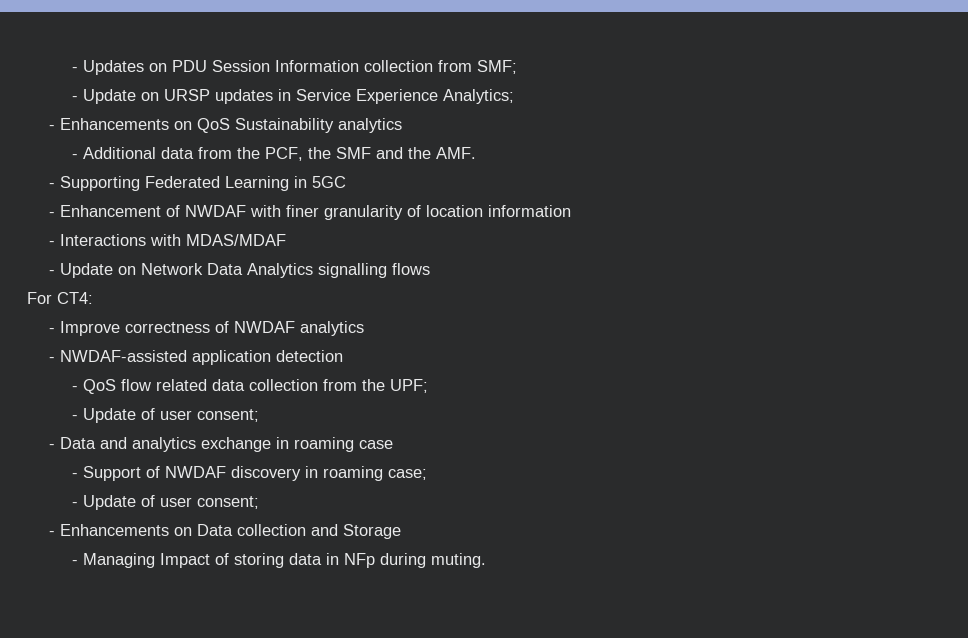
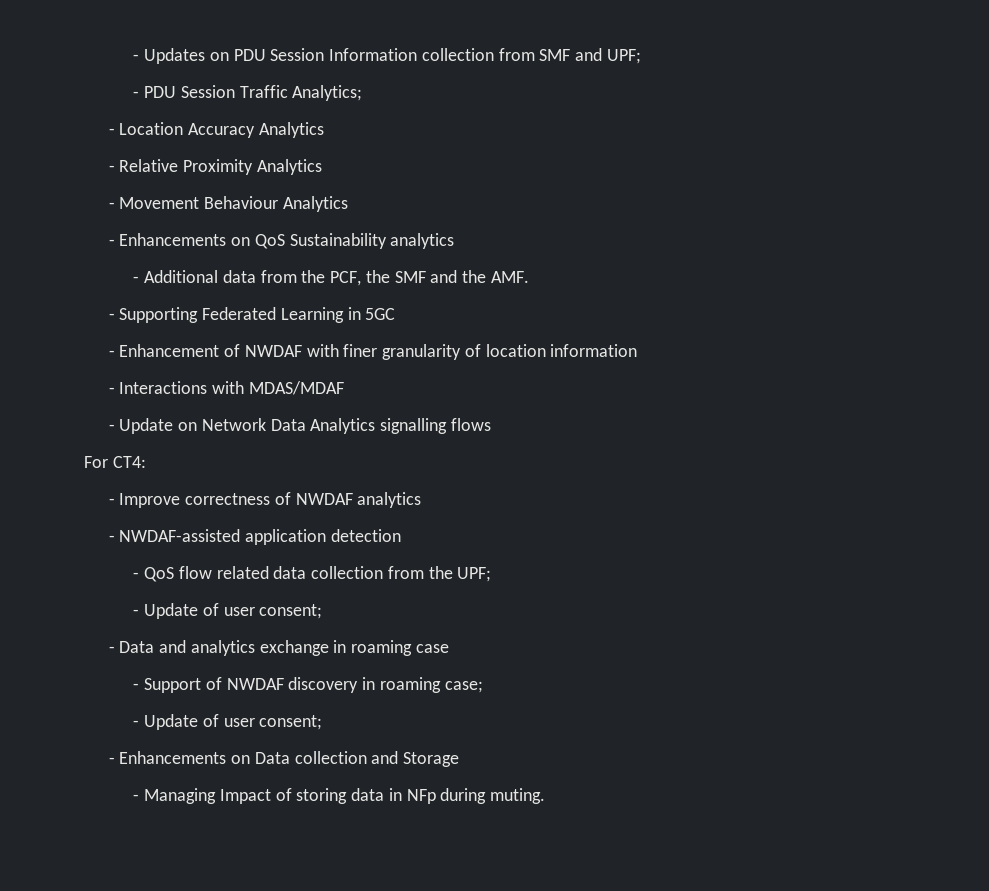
- - Updates on PDU Session Information collection from SMF;
- - Update on URSP updates in Service Experience Analytics;
+ - Updates on PDU Session Information collection from SMF and UPF;
+ - PDU Session Traffic Analytics;
+ - Location Accuracy Analytics
+ - Relative Proximity Analytics
+ - Movement Behaviour Analytics

